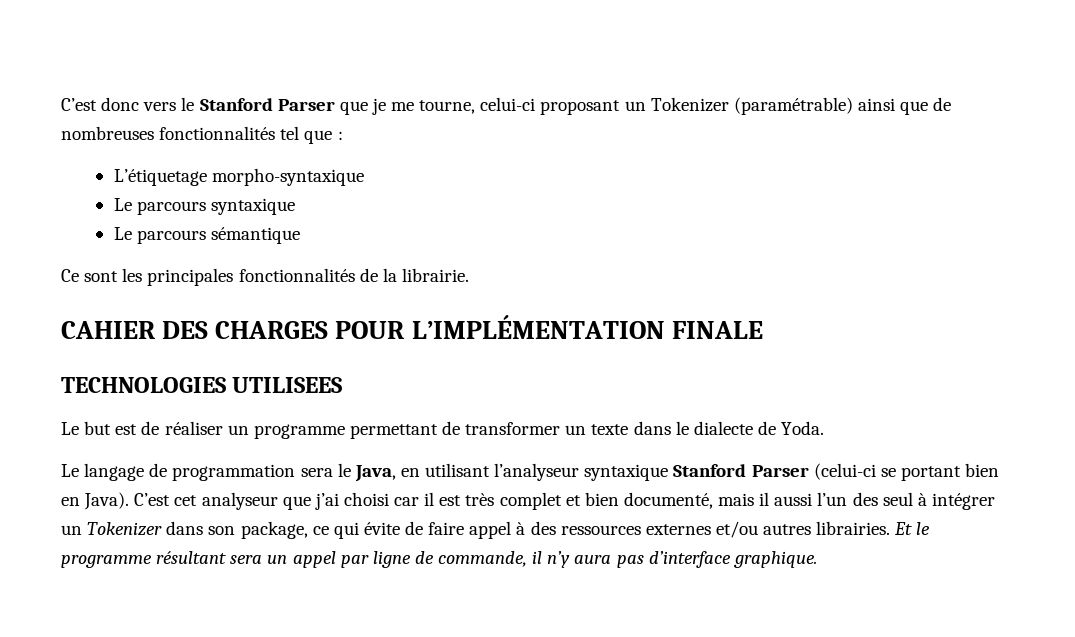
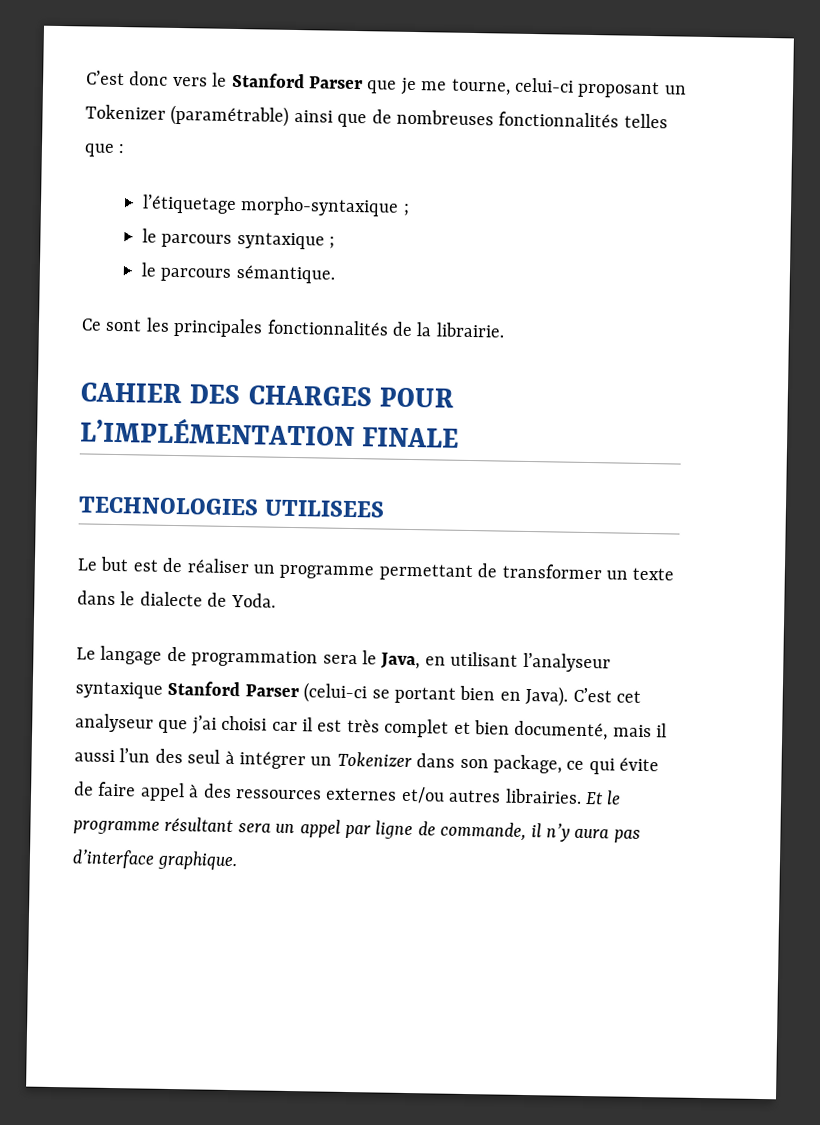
- C’est donc vers le Stanford Parser que je me tourne, celui-ci proposant un Tokenizer (paramétrable) ainsi que de nombreuses fonctionnalités tel que :
+ C’est donc vers le Stanford Parser que je me tourne, celui-ci proposant un Tokenizer (paramétrable) ainsi que de nombreuses fonctionnalités telles que :
- L’étiquetage morpho-syntaxique
- Le parcours syntaxique
- Le parcours sémantique
+ l’étiquetage morpho-syntaxique ;
+ le parcours syntaxique ;
+ le parcours sémantique.

